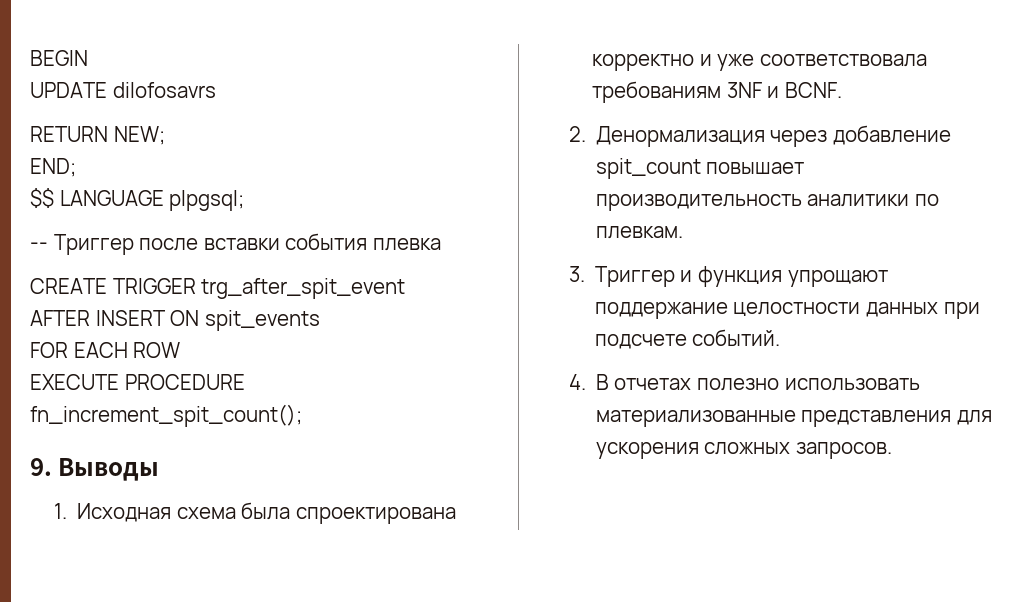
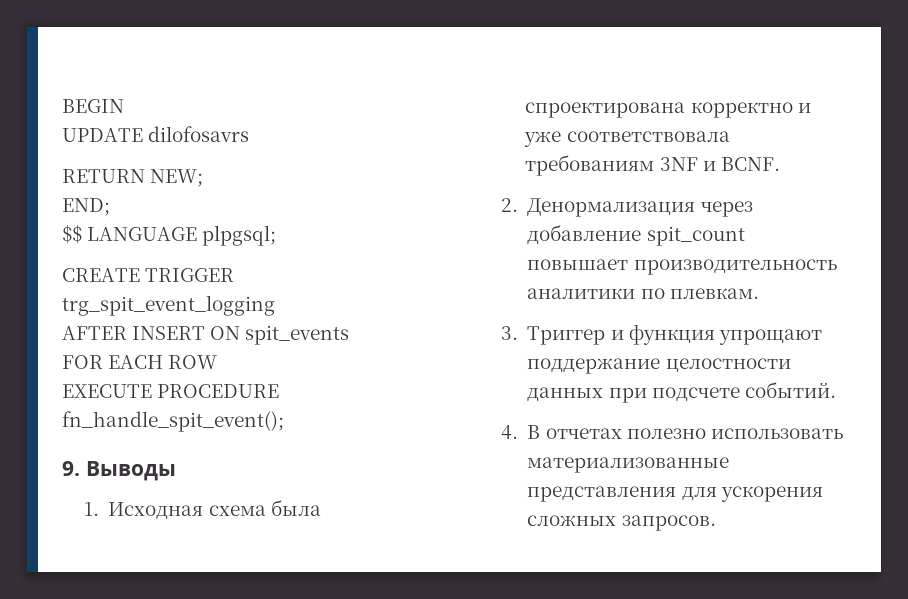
- -- Триггер после вставки события плевка
- CREATE TRIGGER trg_after_spit_event
+ CREATE TRIGGER trg_spit_event_logging
- EXECUTE PROCEDURE fn_increment_spit_count();
+ EXECUTE PROCEDURE fn_handle_spit_event();

